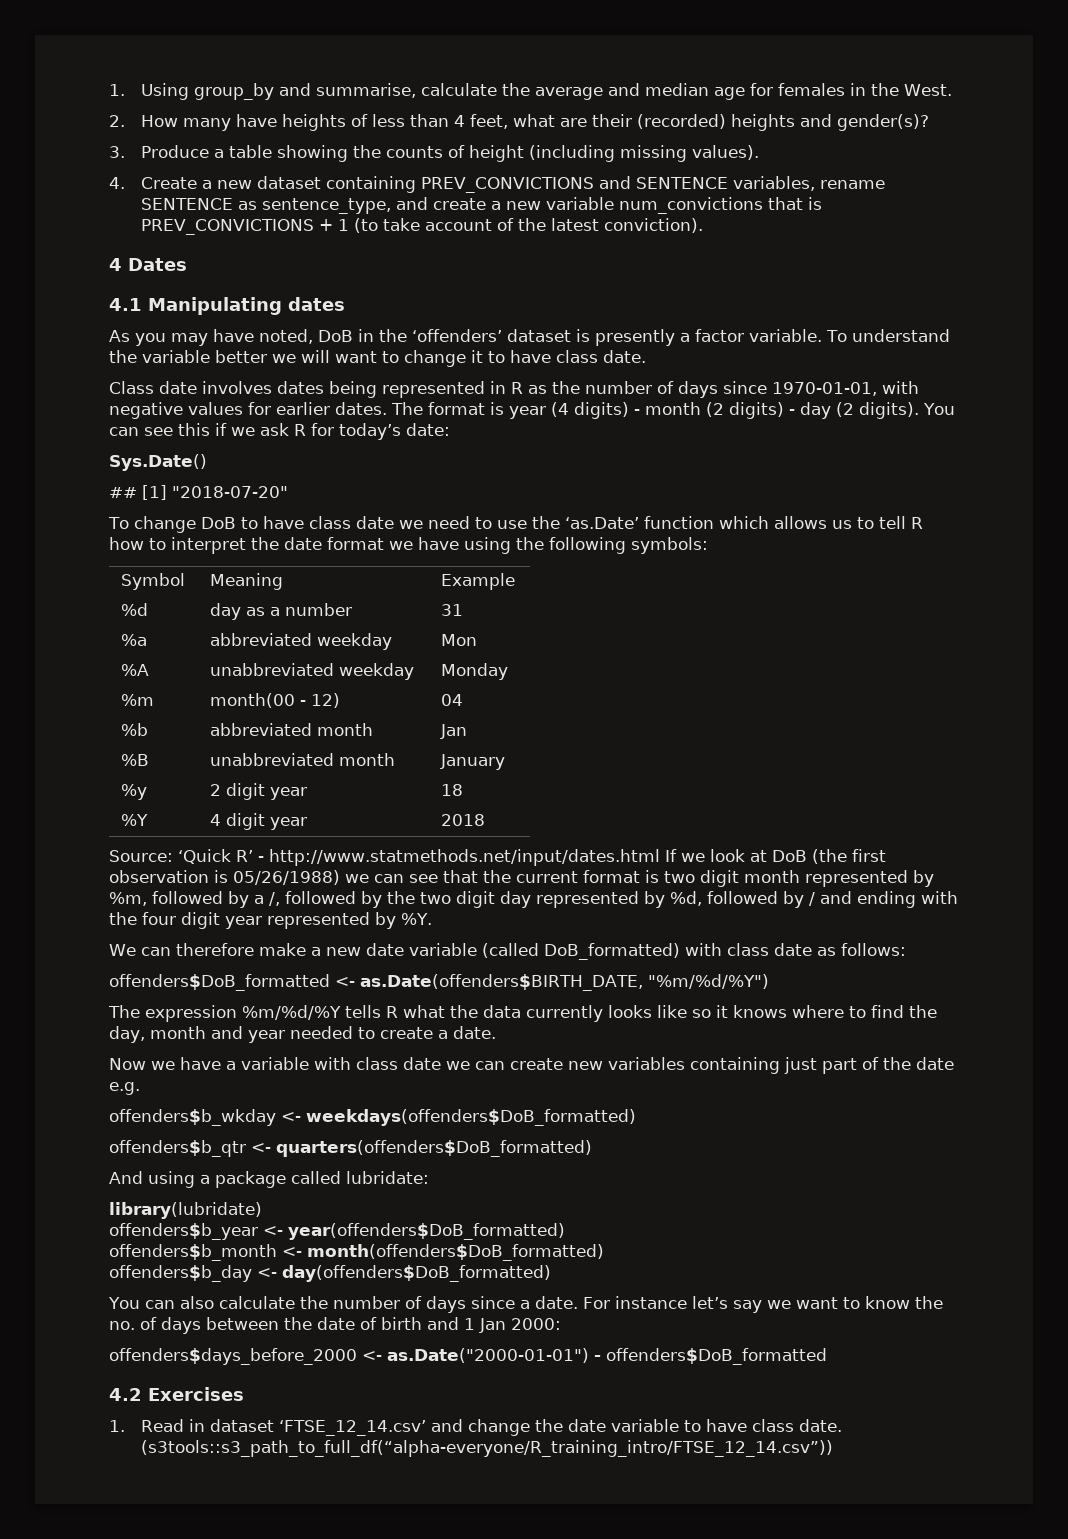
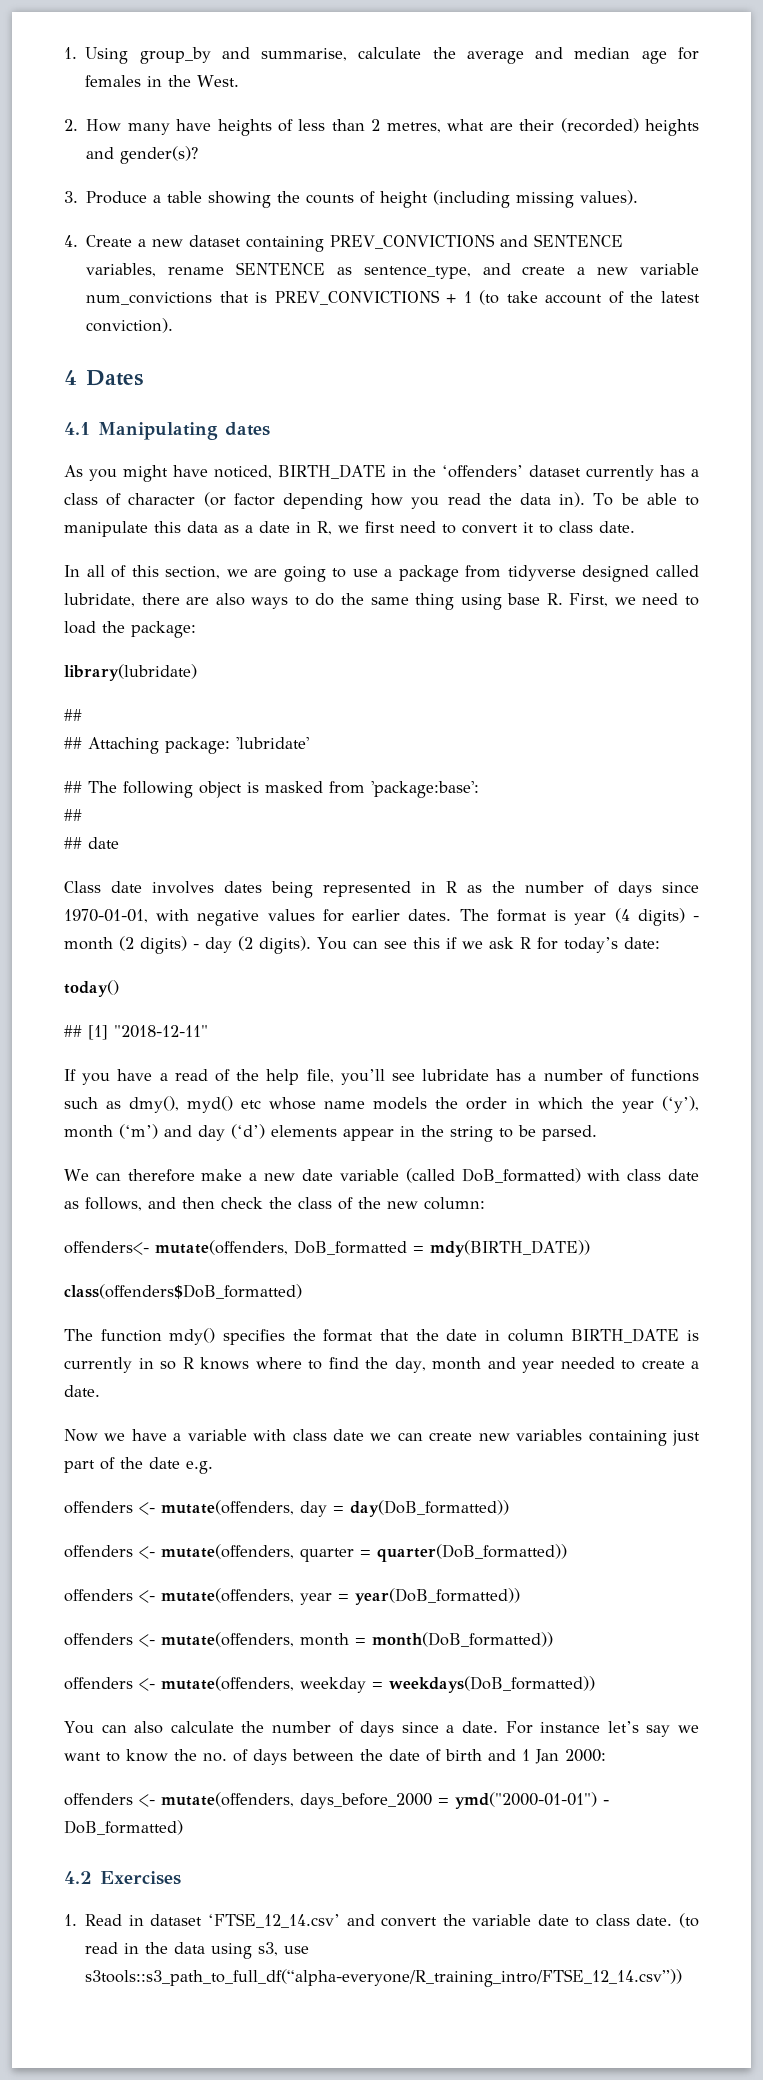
- 2. How many have heights of less than 4 feet, what are their (recorded) heights and gender(s)?
+ 2. How many have heights of less than 2 metres, what are their (recorded) heights and gender(s)?
- As you may have noted, DoB in the ‘offenders’ dataset is presently a factor variable. To understand the variable better we will want to change it to have class date.
+ As you might have noticed, BIRTH_DATE in the ‘offenders’ dataset currently has a class of character (or factor depending how you read the data in). To be able to manipulate this data as a date in R, we first need to convert it to class date.
+ In all of this section, we are going to use a package from tidyverse designed called lubridate, there are also ways to do the same thing using base R. First, we need to load the package:
+ library(lubridate)
+ ##
+ ## Attaching package: 'lubridate'
+ ## The following object is masked from 'package:base':
+ ##
+ ## date
- Sys.Date()
+ today()
- ## [1] "2018-07-20"
- To change DoB to have class date we need to use the ‘as.Date’ function which allows us to tell R how to interpret the date format we have using the following symbols:
- Symbol | Meaning | Example
- %d | day as a number | 31
- %a | abbreviated weekday | Mon
- %A | unabbreviated weekday | Monday
- %m | month(00 - 12) | 04
- %b | abbreviated month | Jan
- %B | unabbreviated month | January
- %y | 2 digit year | 18
- %Y | 4 digit year | 2018
- Source: ‘Quick R’ - http://www.statmethods.net/input/dates.html If we look at DoB (the first observation is 05/26/1988) we can see that the current format is two digit month represented by %m, followed by a /, followed by the two digit day represented by %d, followed by / and ending with the four digit year represented by %Y.
+ ## [1] "2018-12-11"
+ If you have a read of the help file, you’ll see lubridate has a number of functions such as dmy(), myd() etc whose name models the order in which the year (‘y’), month (‘m’) and day (‘d’) elements appear in the string to be parsed.
- We can therefore make a new date variable (called DoB_formatted) with class date as follows:
- offenders$DoB_formatted <- as.Date(offenders$BIRTH_DATE, "%m/%d/%Y")
- The expression %m/%d/%Y tells R what the data currently looks like so it knows where to find the day, month and year needed to create a date.
+ We can therefore make a new date variable (called DoB_formatted) with class date as follows, and then check the class of the new column:
+ offenders<- mutate(offenders, DoB_formatted = mdy(BIRTH_DATE))
+ class(offenders$DoB_formatted)
+ The function mdy() specifies the format that the date in column BIRTH_DATE is currently in so R knows where to find the day, month and year needed to create a date.
- offenders$b_wkday <- weekdays(offenders$DoB_formatted)
- offenders$b_qtr <- quarters(offenders$DoB_formatted)
- And using a package called lubridate:
- library(lubridate)
- offenders$b_year <- year(offenders$DoB_formatted)
- offenders$b_month <- month(offenders$DoB_formatted)
- offenders$b_day <- day(offenders$DoB_formatted)
+ offenders <- mutate(offenders, day = day(DoB_formatted))
+ offenders <- mutate(offenders, quarter = quarter(DoB_formatted))
+ offenders <- mutate(offenders, year = year(DoB_formatted))
+ offenders <- mutate(offenders, month = month(DoB_formatted))
+ offenders <- mutate(offenders, weekday = weekdays(DoB_formatted))
- offenders$days_before_2000 <- as.Date("2000-01-01") - offenders$DoB_formatted
+ offenders <- mutate(offenders, days_before_2000 = ymd("2000-01-01") - DoB_formatted)
- 1. Read in dataset ‘FTSE_12_14.csv’ and change the date variable to have class date. (s3tools::s3_path_to_full_df(“alpha-everyone/R_training_intro/FTSE_12_14.csv”))
+ 1. Read in dataset ‘FTSE_12_14.csv’ and convert the variable date to class date. (to read in the data using s3, use s3tools::s3_path_to_full_df(“alpha-everyone/R_training_intro/FTSE_12_14.csv”))

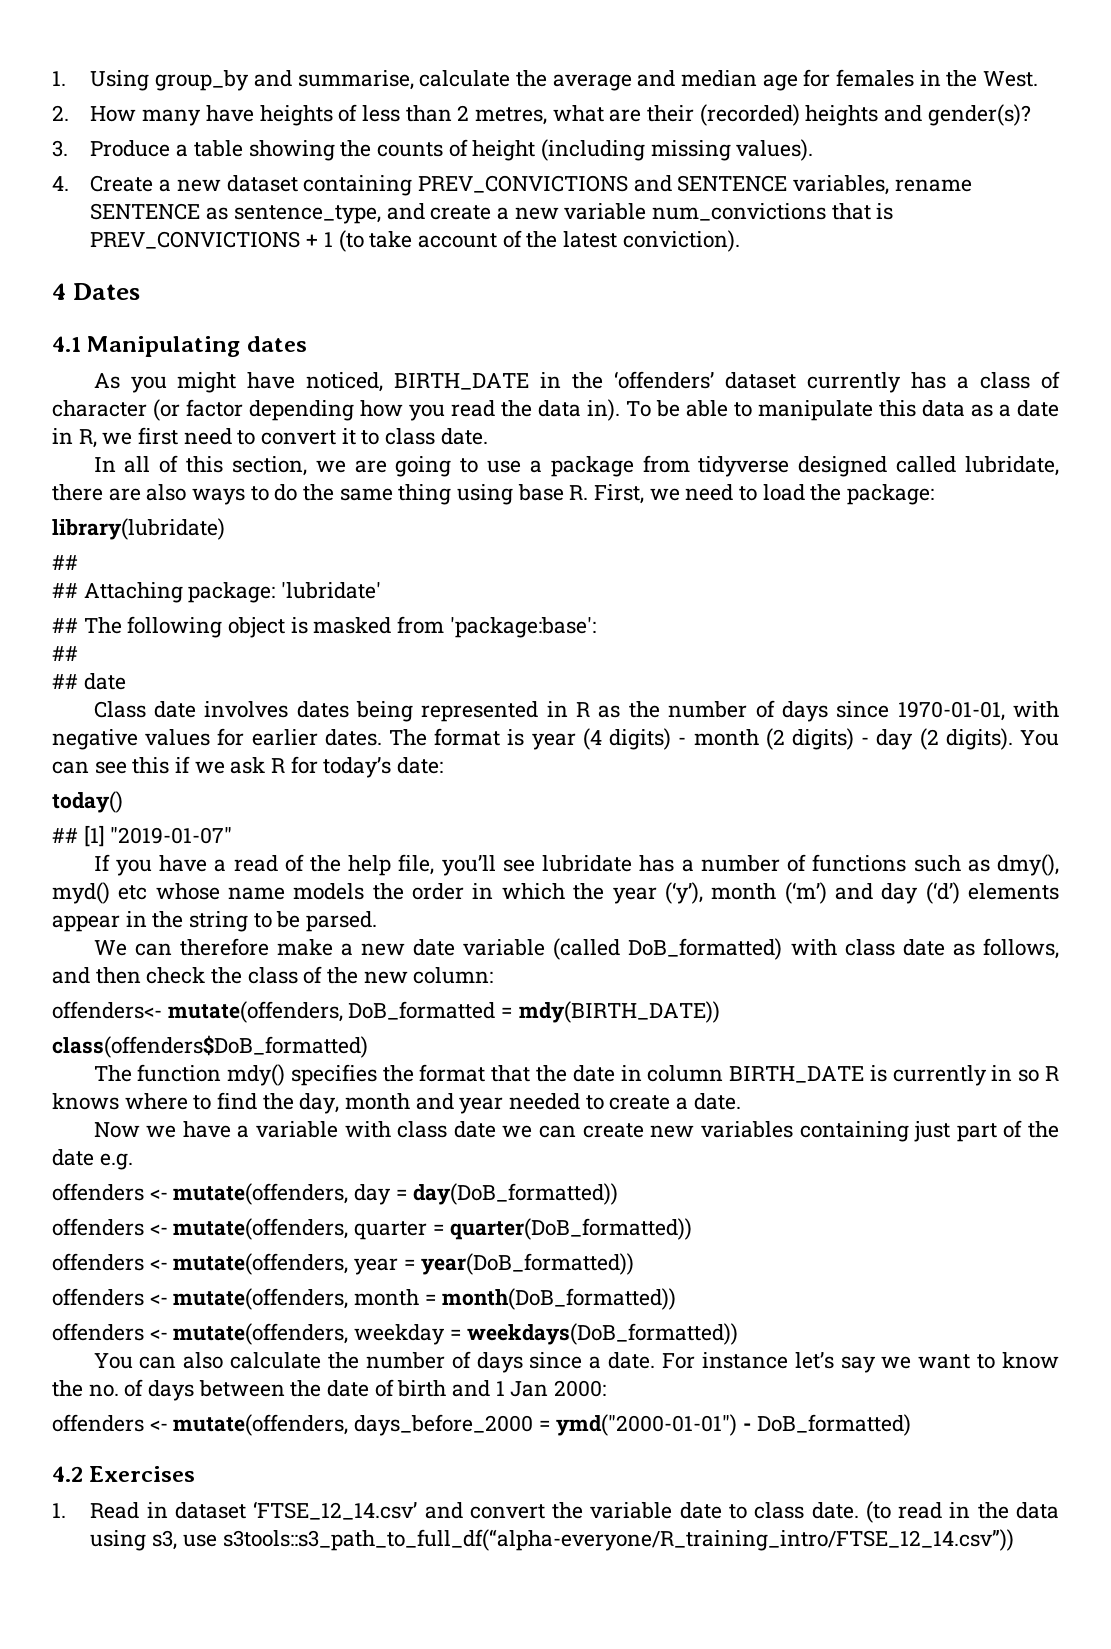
- ## [1] "2018-12-11"
+ ## [1] "2019-01-07"

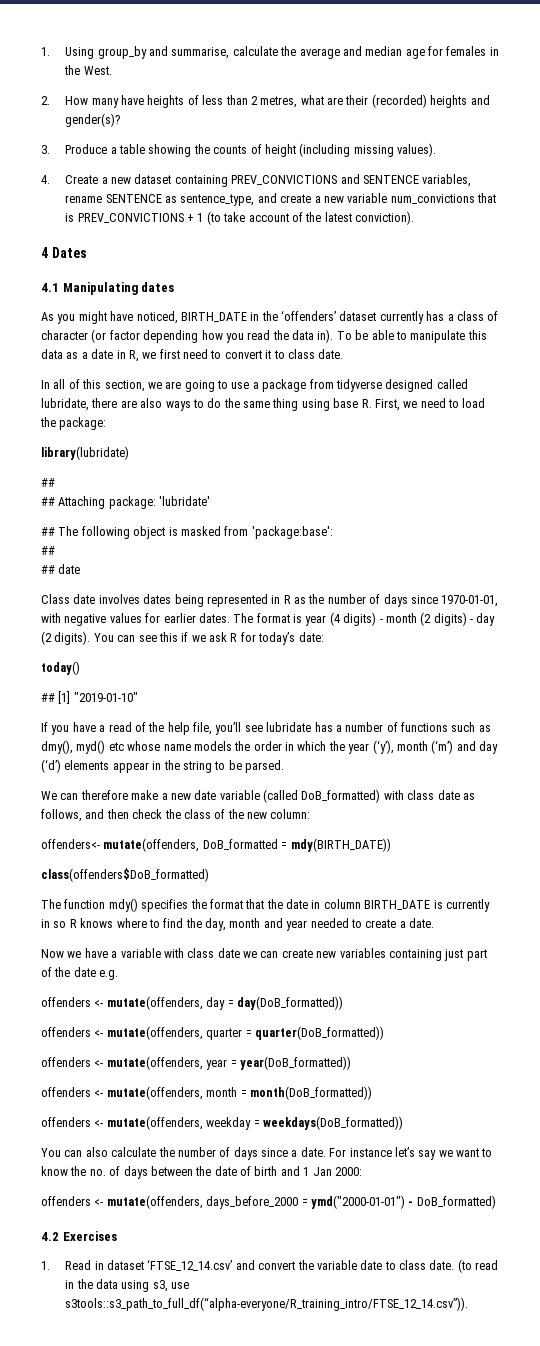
- ## [1] "2019-01-07"
+ ## [1] "2019-01-10"
- (to read in the data using s3, use s3tools::s3_path_to_full_df(“alpha-everyone/R_training_intro/FTSE_12_14.csv”))
+ (to read in the data using s3, use s3tools::s3_path_to_full_df(“alpha-everyone/R_training_intro/FTSE_12_14.csv”)).

